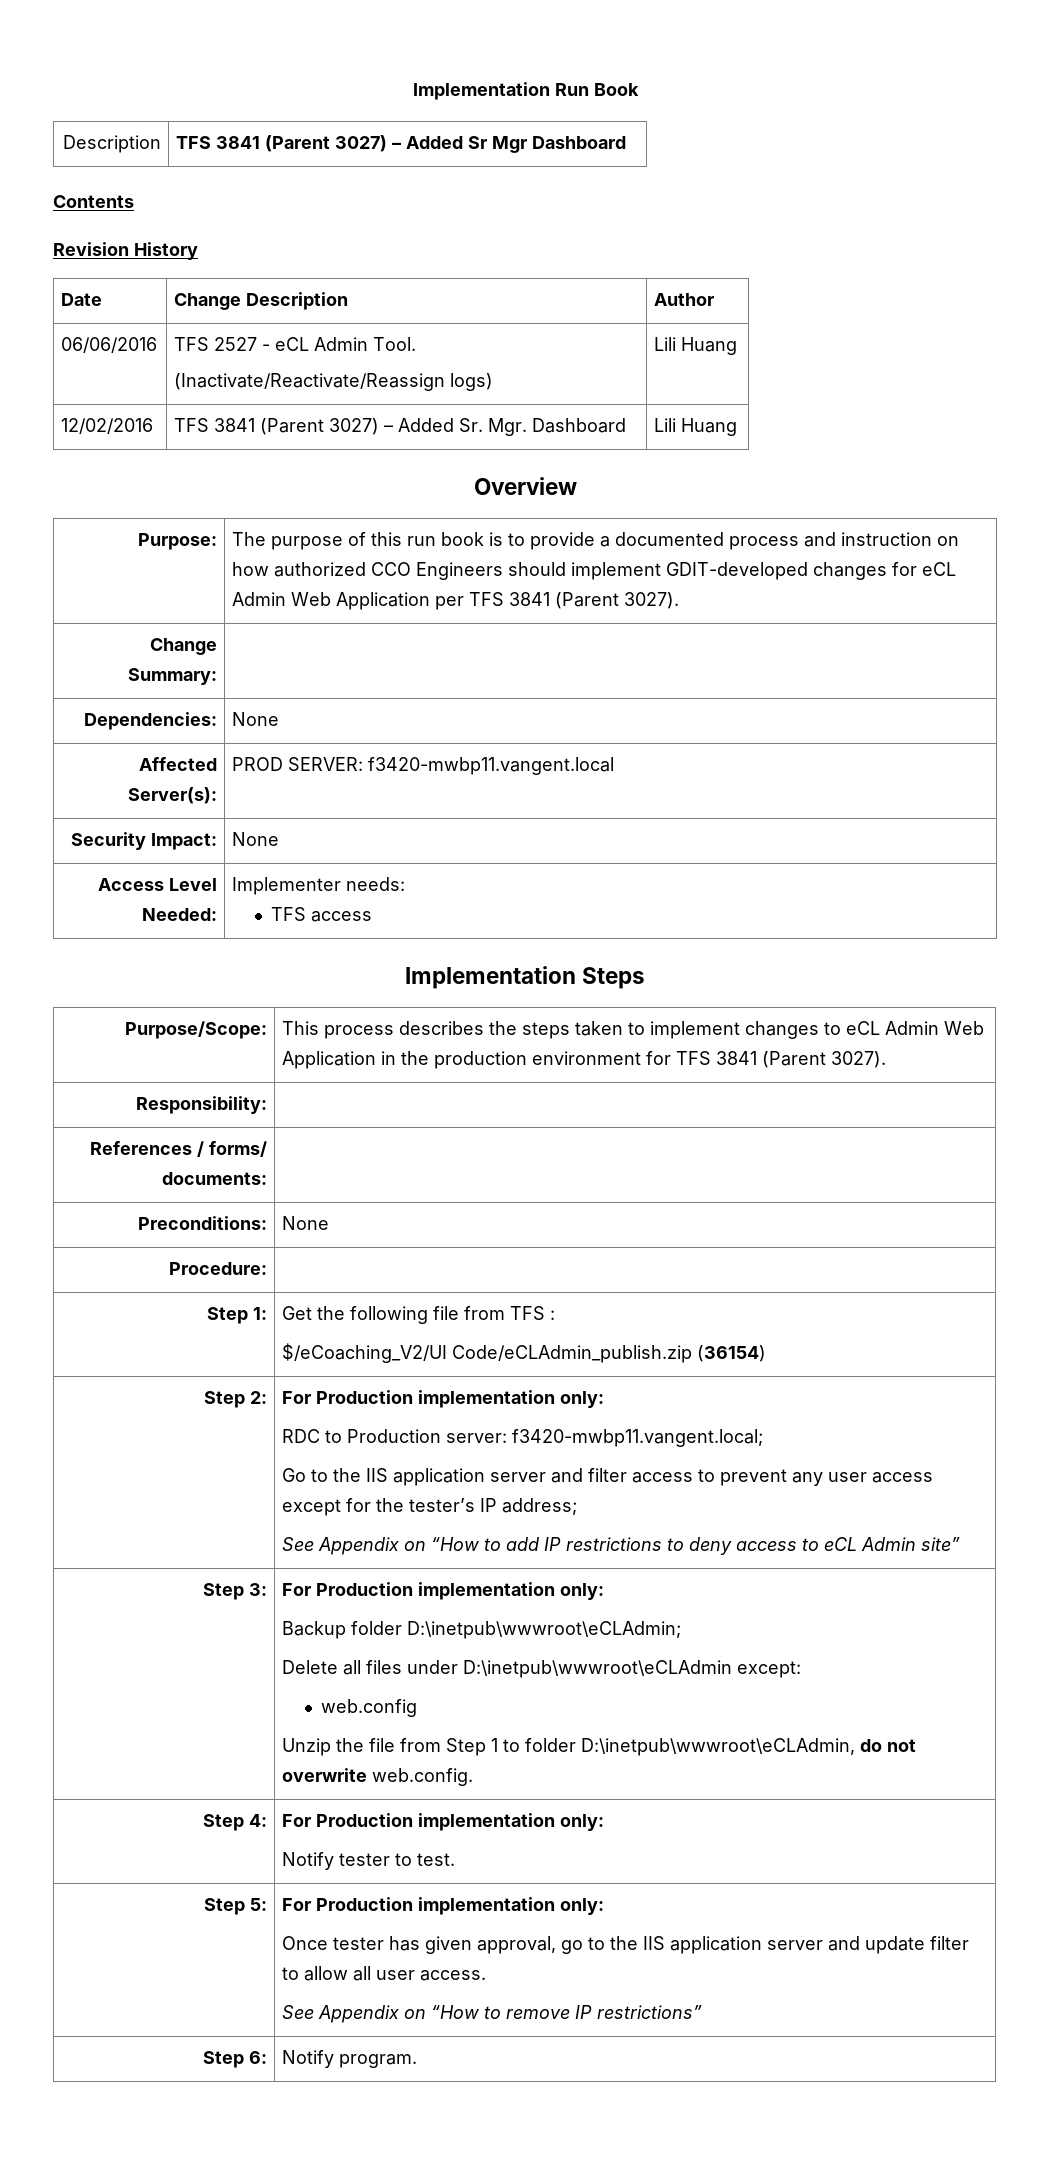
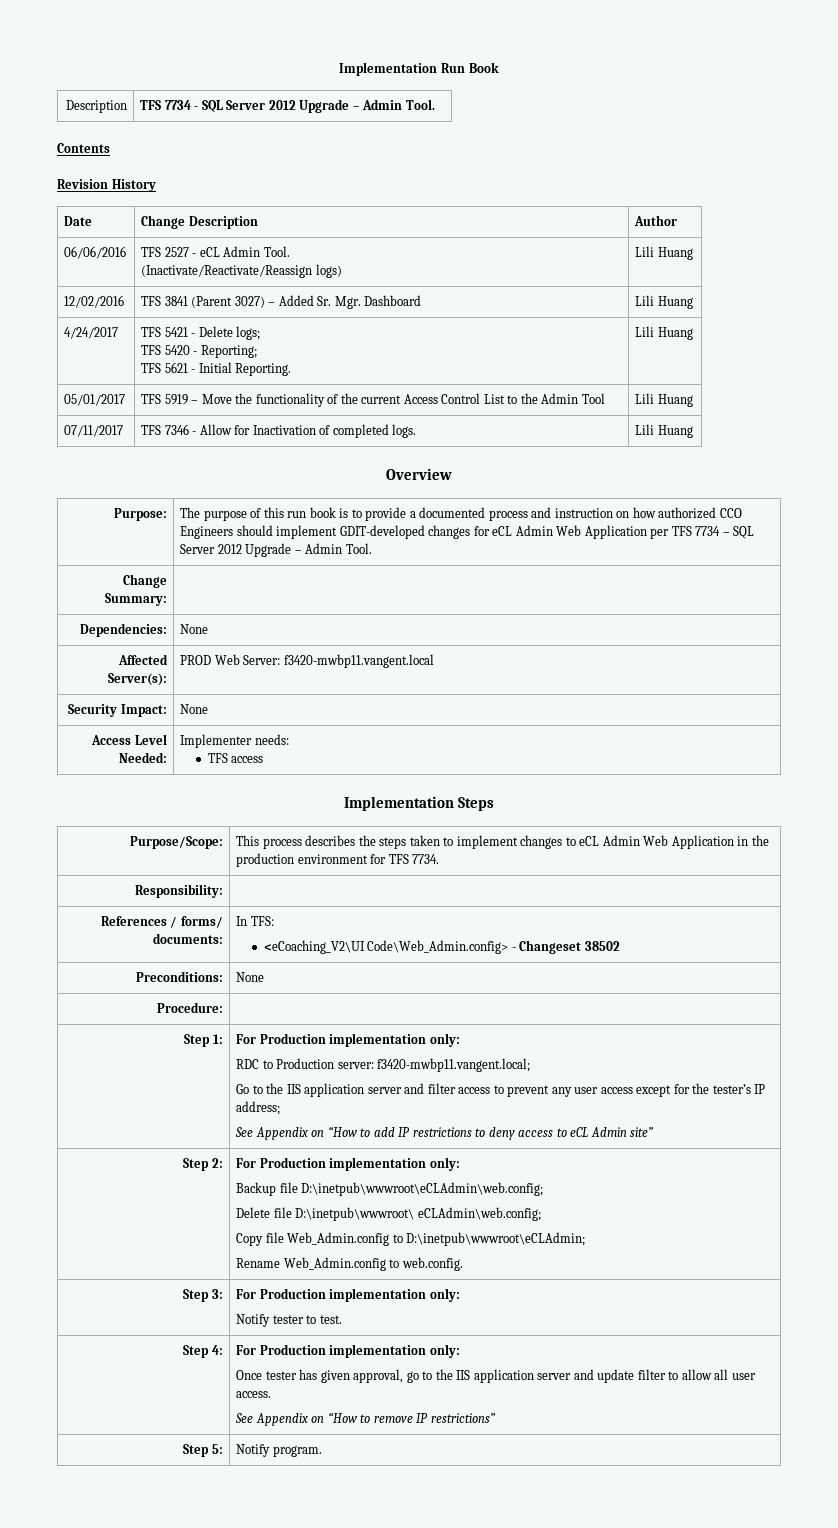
- Description | TFS 3841 (Parent 3027) – Added Sr Mgr Dashboard
+ Description | TFS 7734 - SQL Server 2012 Upgrade – Admin Tool.
+ 4/24/2017 | TFS 5421 - Delete logs;
+ TFS 5420 - Reporting;
+ TFS 5621 - Initial Reporting. | Lili Huang
+ 05/01/2017 | TFS 5919 – Move the functionality of the current Access Control List to the Admin Tool | Lili Huang
+ 07/11/2017 | TFS 7346 - Allow for Inactivation of completed logs. | Lili Huang
- Purpose: | The purpose of this run book is to provide a documented process and instruction on how authorized CCO Engineers should implement GDIT-developed changes for eCL Admin Web Application per TFS 3841 (Parent 3027).
+ Purpose: | The purpose of this run book is to provide a documented process and instruction on how authorized CCO Engineers should implement GDIT-developed changes for eCL Admin Web Application per TFS 7734 – SQL Server 2012 Upgrade – Admin Tool.
- Affected Server(s): | PROD SERVER: f3420-mwbp11.vangent.local
+ Affected Server(s): | PROD Web Server: f3420-mwbp11.vangent.local
- Purpose/Scope: | This process describes the steps taken to implement changes to eCL Admin Web Application in the production environment for TFS 3841 (Parent 3027).
+ Purpose/Scope: | This process describes the steps taken to implement changes to eCL Admin Web Application in the production environment for TFS 7734.
- References / forms/ documents: |
+ References / forms/ documents: | In TFS:
+ <eCoaching_V2\UI Code\Web_Admin.config> - Changeset 38502
- Get the following file from TFS :
- $/eCoaching_V2/UI Code/eCLAdmin_publish.zip (36154)
- Step 2:
- Step 3: | For Production implementation only:
- Backup folder D:\inetpub\wwwroot\eCLAdmin;
- Delete all files under D:\inetpub\wwwroot\eCLAdmin except:
- web.config
- Unzip the file from Step 1 to folder D:\inetpub\wwwroot\eCLAdmin, do not overwrite web.config.
+ Step 2: | For Production implementation only:
+ Backup file D:\inetpub\wwwroot\eCLAdmin\web.config;
+ Delete file D:\inetpub\wwwroot\ eCLAdmin\web.config;
+ Copy file Web_Admin.config to D:\inetpub\wwwroot\eCLAdmin;
+ Rename Web_Admin.config to web.config.
- Step 4: | For Production implementation only:
+ Step 3: | For Production implementation only:
- Step 5: | For Production implementation only:
+ Step 4: | For Production implementation only:
- Step 6: | Notify program.
+ Step 5: | Notify program.

